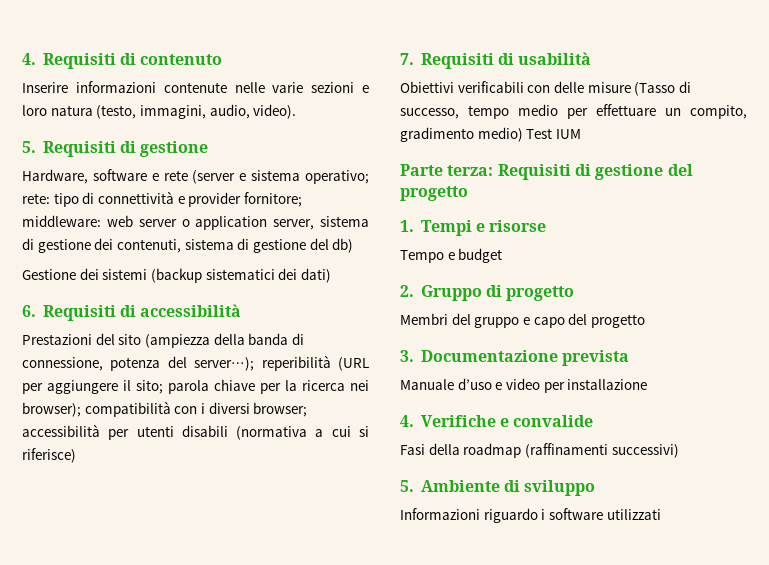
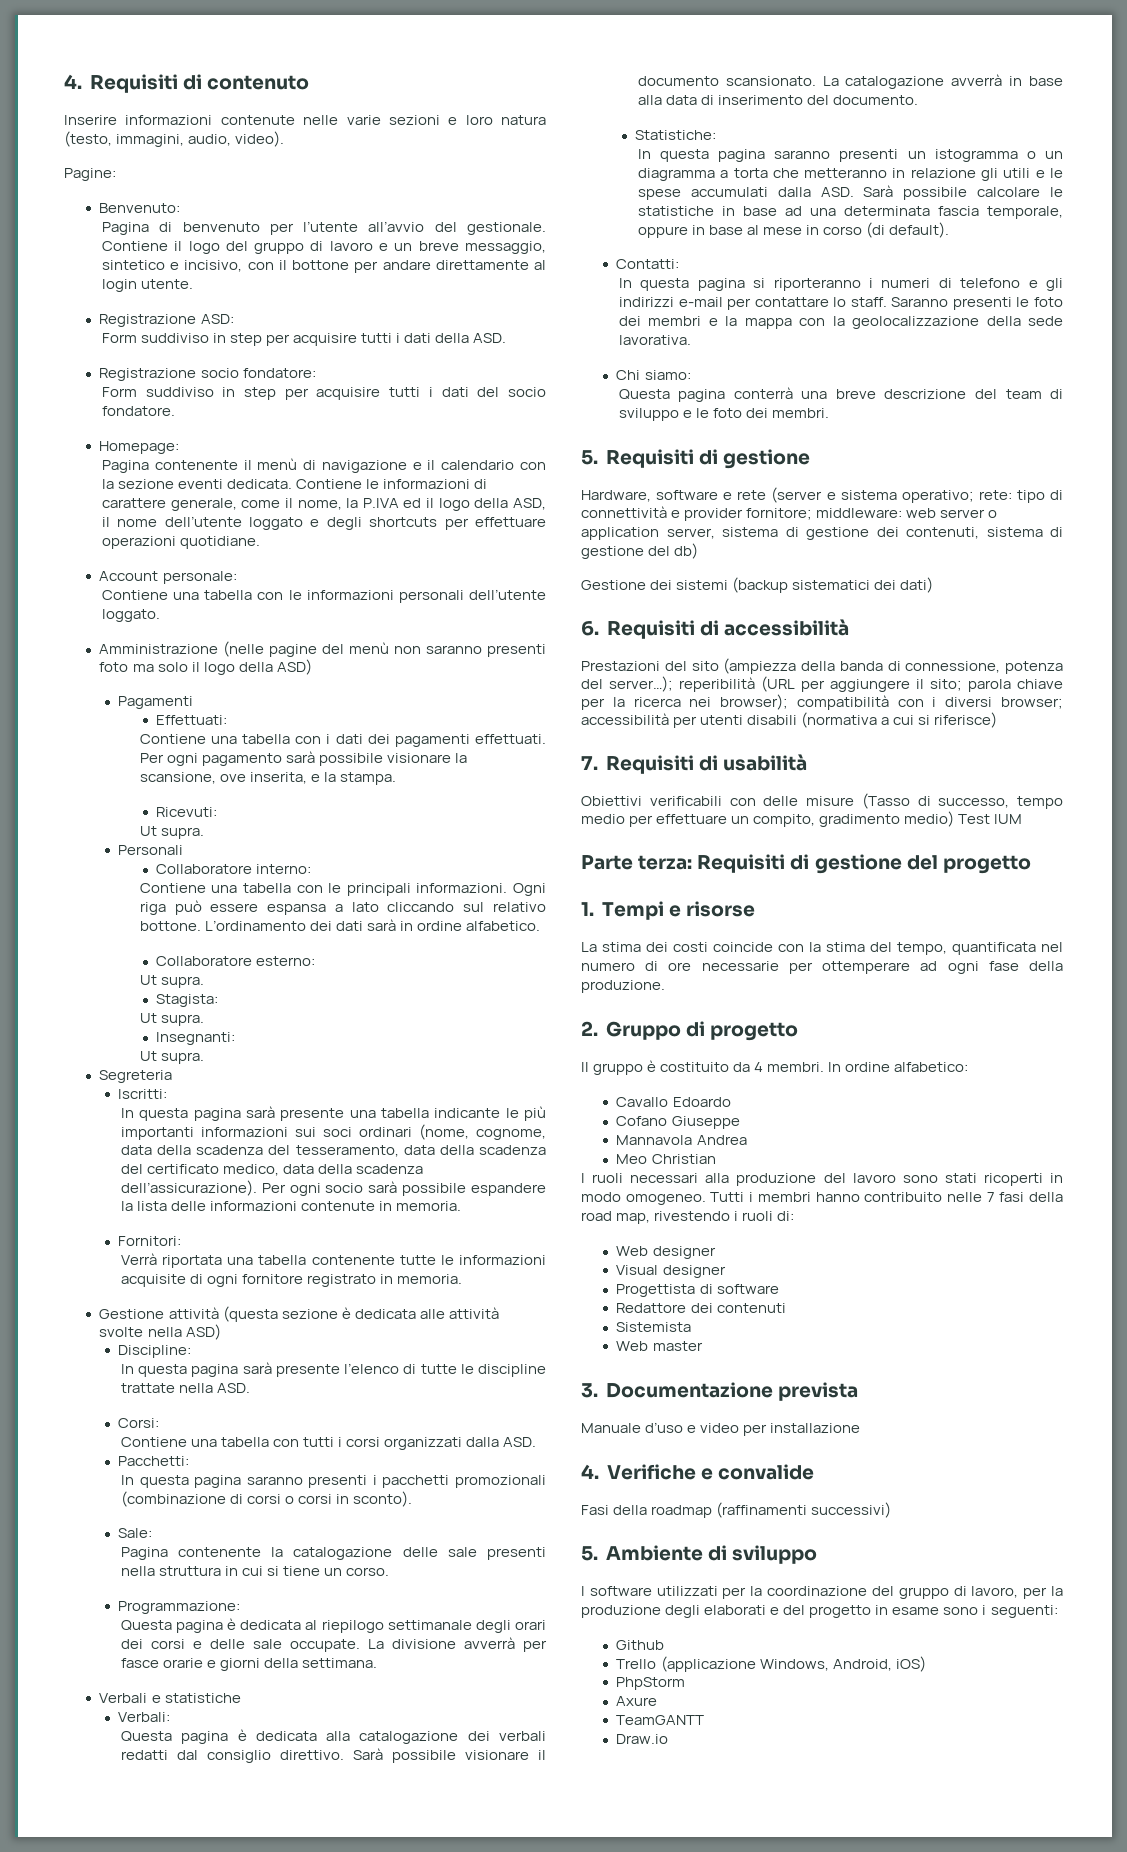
+ Pagine:
+ Benvenuto:
+ Pagina di benvenuto per l’utente all’avvio del gestionale. Contiene il logo del gruppo di lavoro e un breve messaggio, sintetico e incisivo, con il bottone per andare direttamente al login utente.
+ Registrazione ASD:
+ Form suddiviso in step per acquisire tutti i dati della ASD.
+ Registrazione socio fondatore:
+ Form suddiviso in step per acquisire tutti i dati del socio fondatore.
+ Homepage:
+ Pagina contenente il menù di navigazione e il calendario con la sezione eventi dedicata. Contiene le informazioni di carattere generale, come il nome, la P.IVA ed il logo della ASD, il nome dell’utente loggato e degli shortcuts per effettuare operazioni quotidiane.
+ Account personale:
+ Contiene una tabella con le informazioni personali dell’utente loggato.
+ Amministrazione (nelle pagine del menù non saranno presenti foto ma solo il logo della ASD)
+ Pagamenti
+ Effettuati:
+ Contiene una tabella con i dati dei pagamenti effettuati. Per ogni pagamento sarà possibile visionare la scansione, ove inserita, e la stampa.
+ Ricevuti:
+ Ut supra.
+ Personali
+ Collaboratore interno:
+ Contiene una tabella con le principali informazioni. Ogni riga può essere espansa a lato cliccando sul relativo bottone. L’ordinamento dei dati sarà in ordine alfabetico.
+ Collaboratore esterno:
+ Ut supra.
+ Stagista:
+ Ut supra.
+ Insegnanti:
+ Ut supra.
+ Segreteria
+ Iscritti:
+ In questa pagina sarà presente una tabella indicante le più importanti informazioni sui soci ordinari (nome, cognome, data della scadenza del tesseramento, data della scadenza del certificato medico, data della scadenza dell’assicurazione). Per ogni socio sarà possibile espandere la lista delle informazioni contenute in memoria.
+ Fornitori:
+ Verrà riportata una tabella contenente tutte le informazioni acquisite di ogni fornitore registrato in memoria.
+ Gestione attività (questa sezione è dedicata alle attività svolte nella ASD)
+ Discipline:
+ In questa pagina sarà presente l’elenco di tutte le discipline trattate nella ASD.
+ Corsi:
+ Contiene una tabella con tutti i corsi organizzati dalla ASD.
+ Pacchetti:
+ In questa pagina saranno presenti i pacchetti promozionali (combinazione di corsi o corsi in sconto).
+ Sale:
+ Pagina contenente la catalogazione delle sale presenti nella struttura in cui si tiene un corso.
+ Programmazione:
+ Questa pagina è dedicata al riepilogo settimanale degli orari dei corsi e delle sale occupate. La divisione avverrà per fasce orarie e giorni della settimana.
+ Verbali e statistiche
+ Verbali:
+ Questa pagina è dedicata alla catalogazione dei verbali redatti dal consiglio direttivo. Sarà possibile visionare il documento scansionato. La catalogazione avverrà in base alla data di inserimento del documento.
+ Statistiche:
+ In questa pagina saranno presenti un istogramma o un diagramma a torta che metteranno in relazione gli utili e le spese accumulati dalla ASD. Sarà possibile calcolare le statistiche in base ad una determinata fascia temporale, oppure in base al mese in corso (di default).
+ Contatti:
+ In questa pagina si riporteranno i numeri di telefono e gli indirizzi e-mail per contattare lo staff. Saranno presenti le foto dei membri e la mappa con la geolocalizzazione della sede lavorativa.
+ Chi siamo:
+ Questa pagina conterrà una breve descrizione del team di sviluppo e le foto dei membri.
- Tempo e budget
+ La stima dei costi coincide con la stima del tempo, quantificata nel numero di ore necessarie per ottemperare ad ogni fase della produzione.
  2. Gruppo di progetto
- Membri del gruppo e capo del progetto
+ Il gruppo è costituito da 4 membri. In ordine alfabetico:
+ Cavallo Edoardo
+ Cofano Giuseppe
+ Mannavola Andrea
+ Meo Christian
+ I ruoli necessari alla produzione del lavoro sono stati ricoperti in modo omogeneo. Tutti i membri hanno contribuito nelle 7 fasi della road map, rivestendo i ruoli di:
+ Web designer
+ Visual designer
+ Progettista di software
+ Redattore dei contenuti
+ Sistemista
+ Web master
- Informazioni riguardo i software utilizzati
+ I software utilizzati per la coordinazione del gruppo di lavoro, per la produzione degli elaborati e del progetto in esame sono i seguenti:
+ Github
+ Trello (applicazione Windows, Android, iOS)
+ PhpStorm
+ Axure
+ TeamGANTT
+ Draw.io

